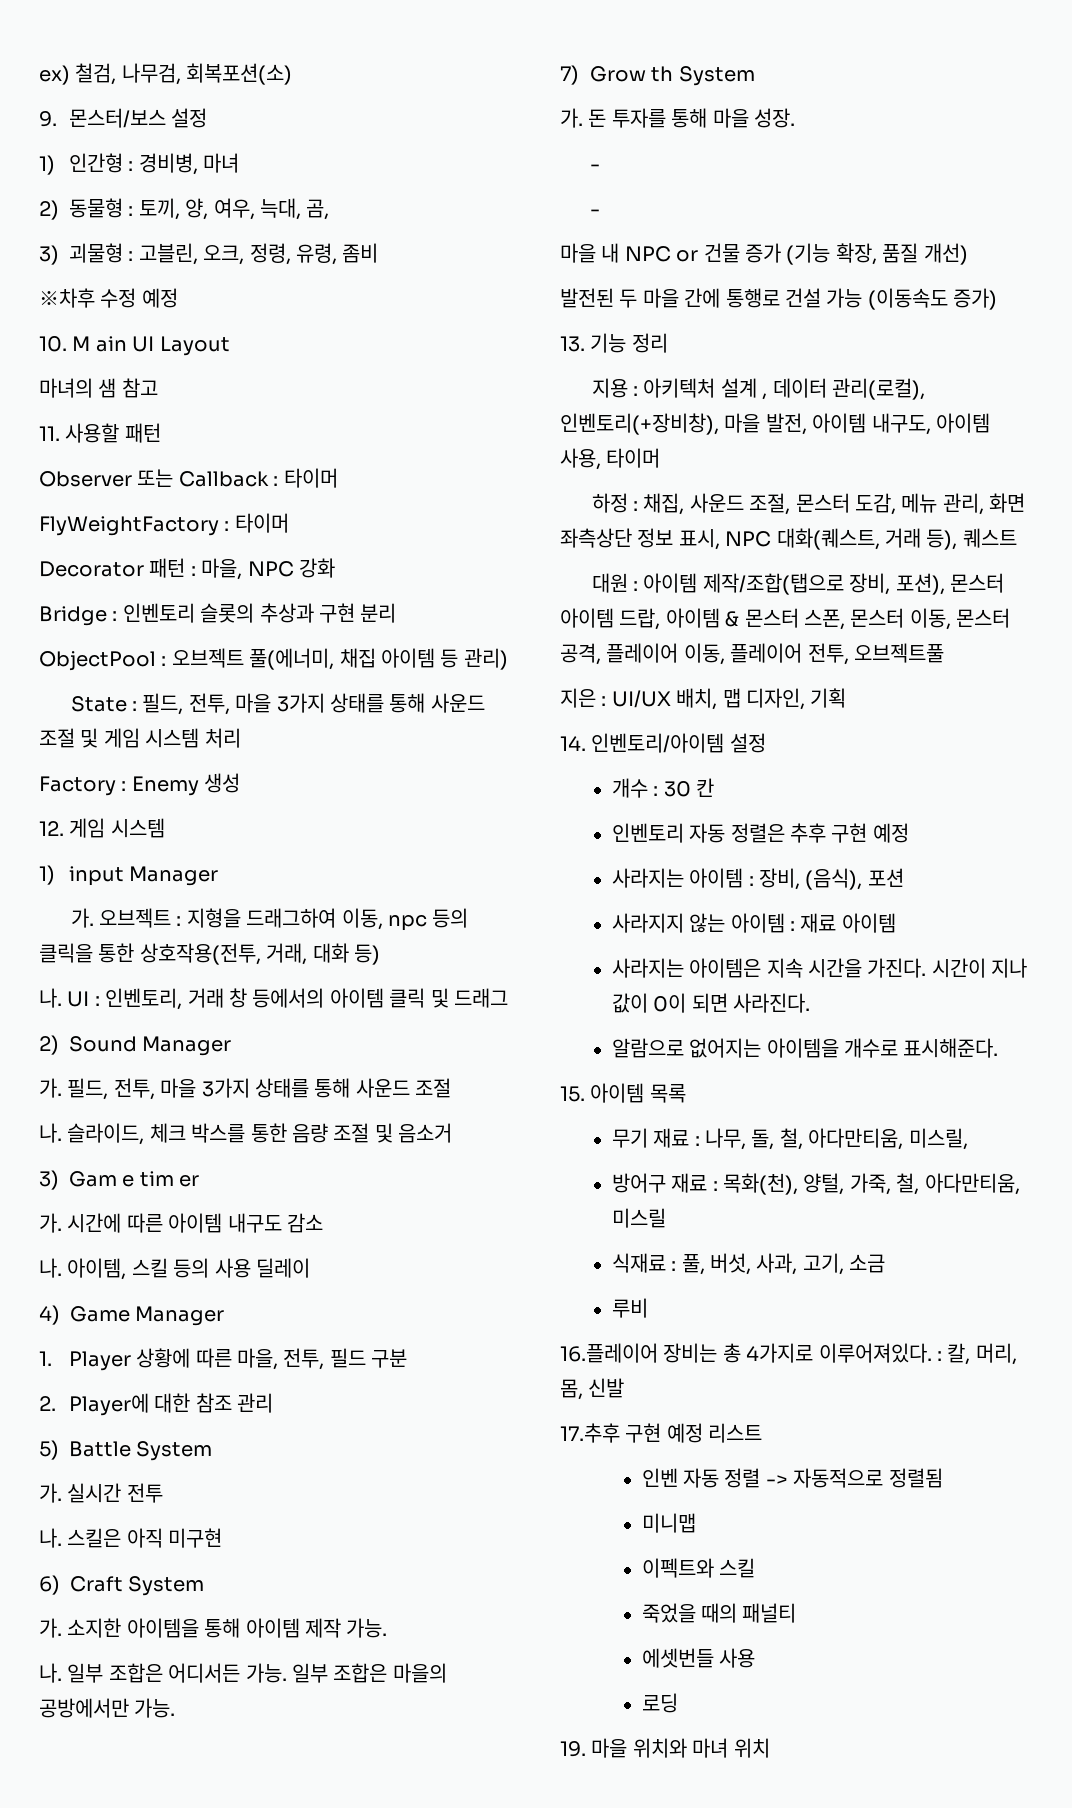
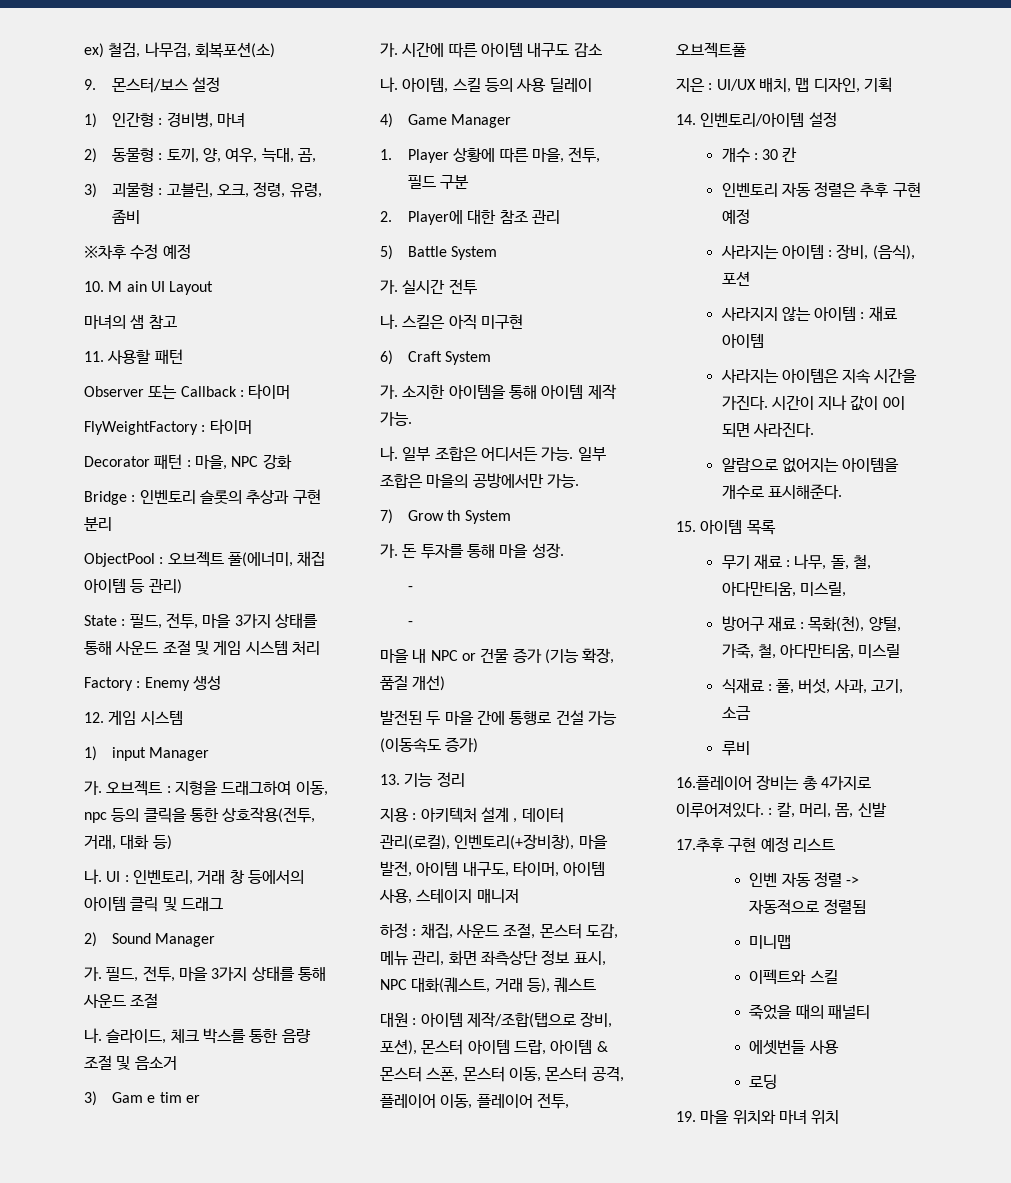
- 지용 : 아키텍처 설계 , 데이터 관리(로컬), 인벤토리(+장비창), 마을 발전, 아이템 내구도, 아이템 사용, 타이머
+ 지용 : 아키텍처 설계 , 데이터 관리(로컬), 인벤토리(+장비창), 마을 발전, 아이템 내구도, 타이머, 아이템 사용, 스테이지 매니저

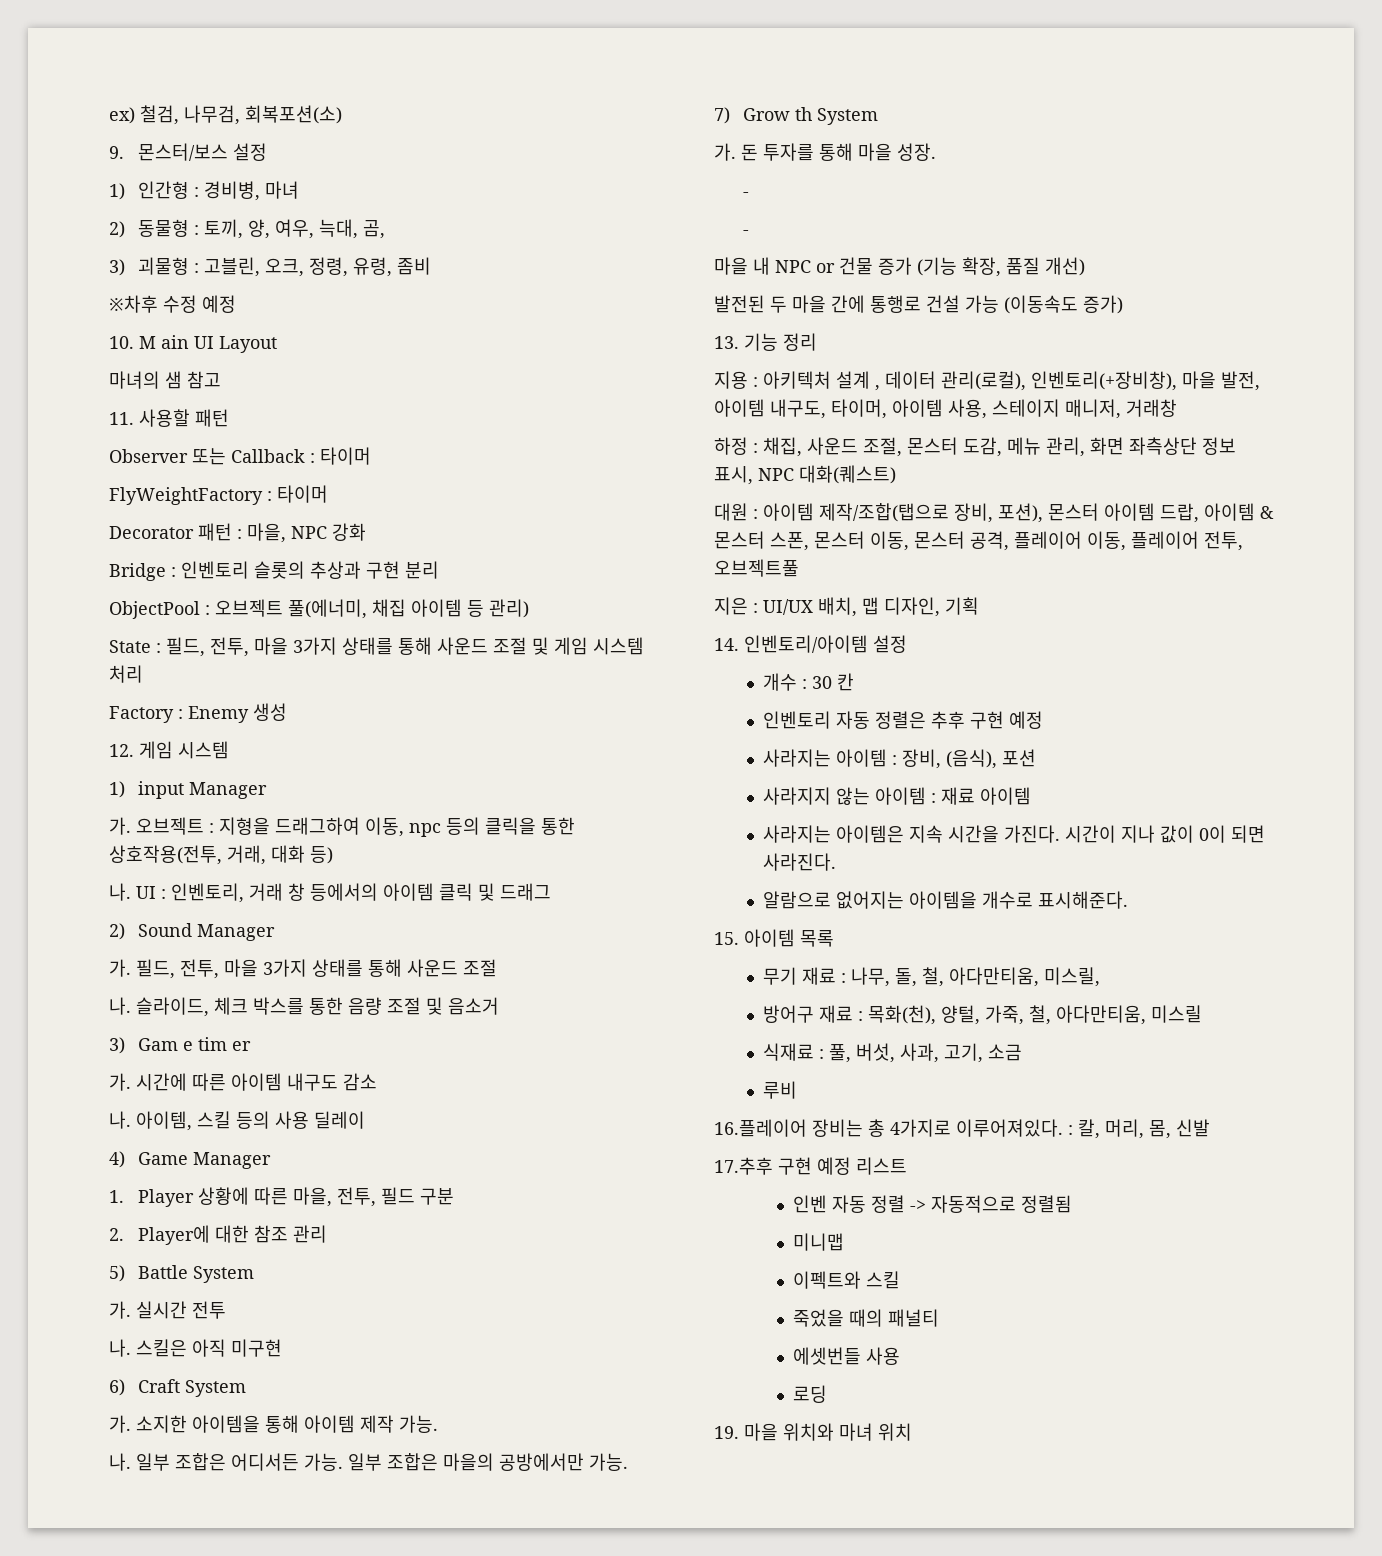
- 지용 : 아키텍처 설계 , 데이터 관리(로컬), 인벤토리(+장비창), 마을 발전, 아이템 내구도, 타이머, 아이템 사용, 스테이지 매니저
+ 지용 : 아키텍처 설계 , 데이터 관리(로컬), 인벤토리(+장비창), 마을 발전, 아이템 내구도, 타이머, 아이템 사용, 스테이지 매니저, 거래창
- 하정 : 채집, 사운드 조절, 몬스터 도감, 메뉴 관리, 화면 좌측상단 정보 표시, NPC 대화(퀘스트, 거래 등), 퀘스트
+ 하정 : 채집, 사운드 조절, 몬스터 도감, 메뉴 관리, 화면 좌측상단 정보 표시, NPC 대화(퀘스트)

